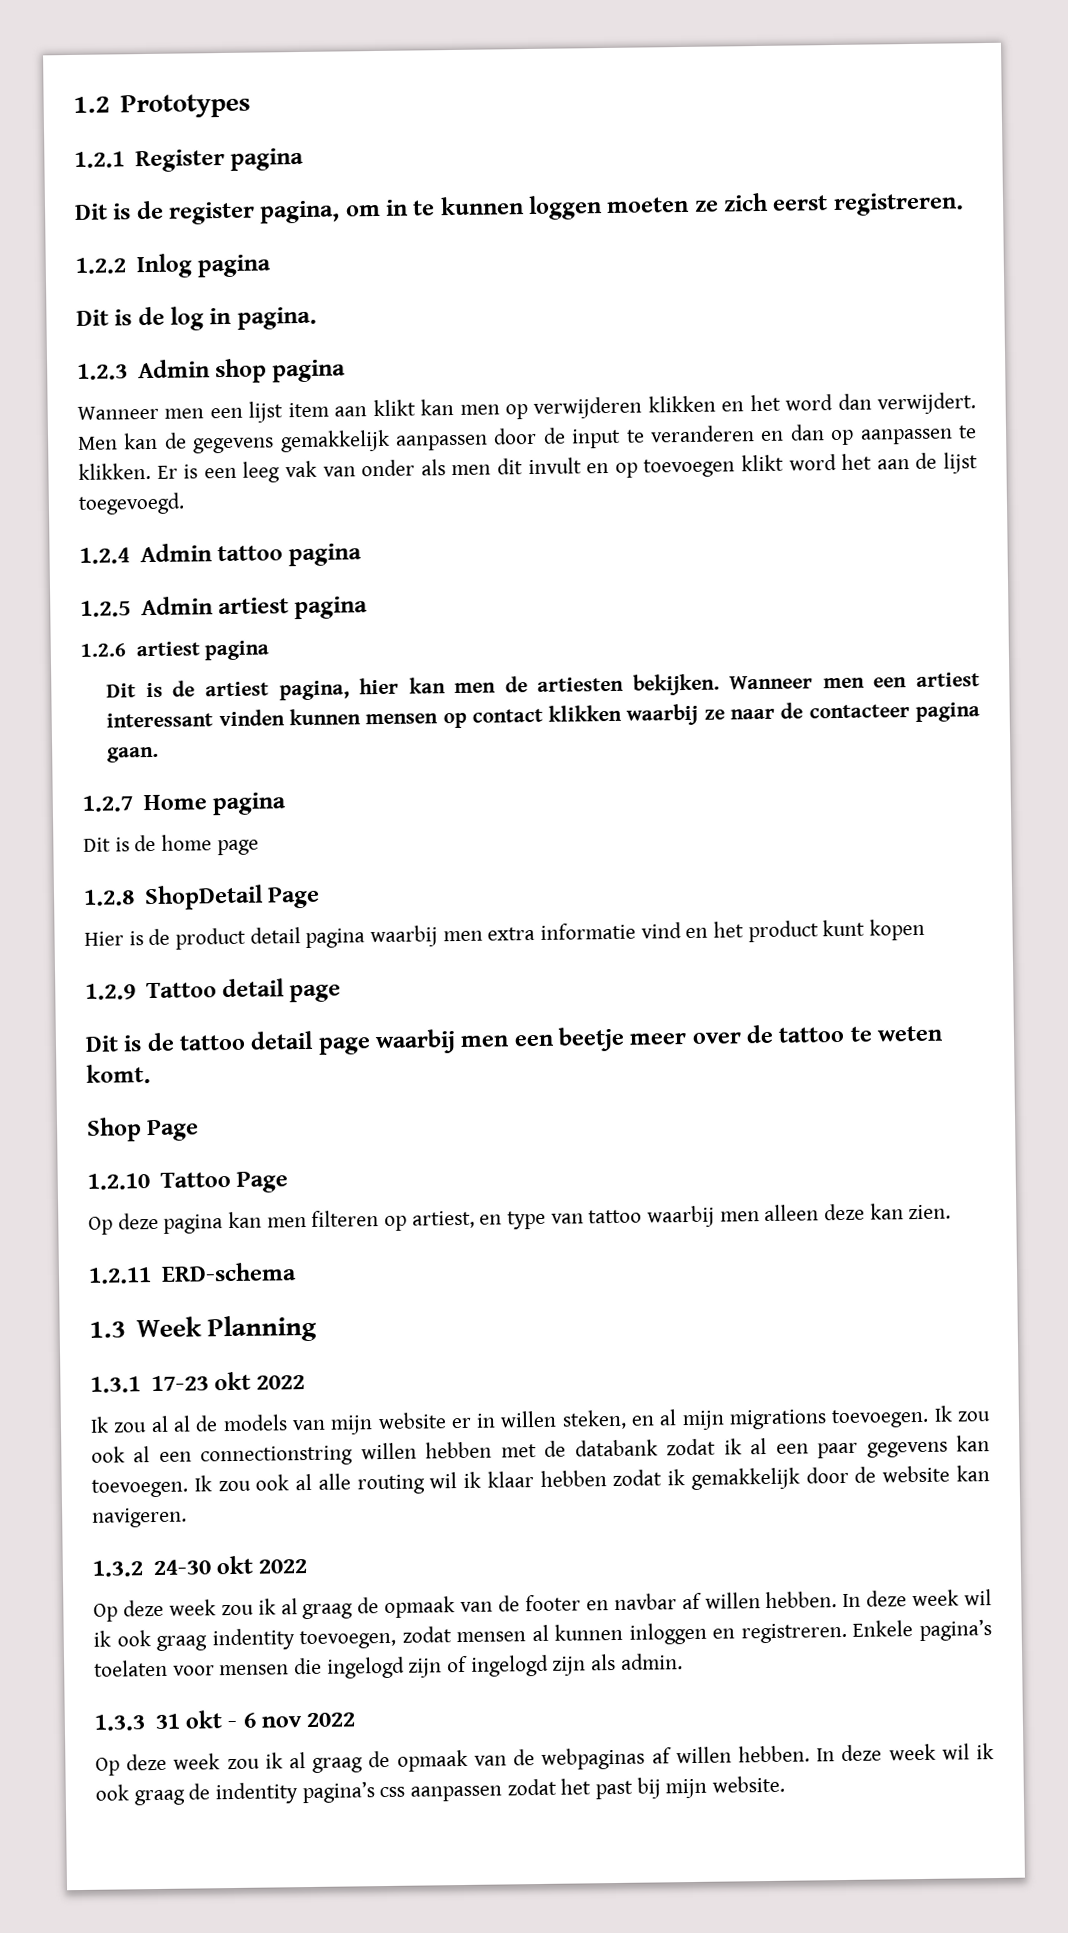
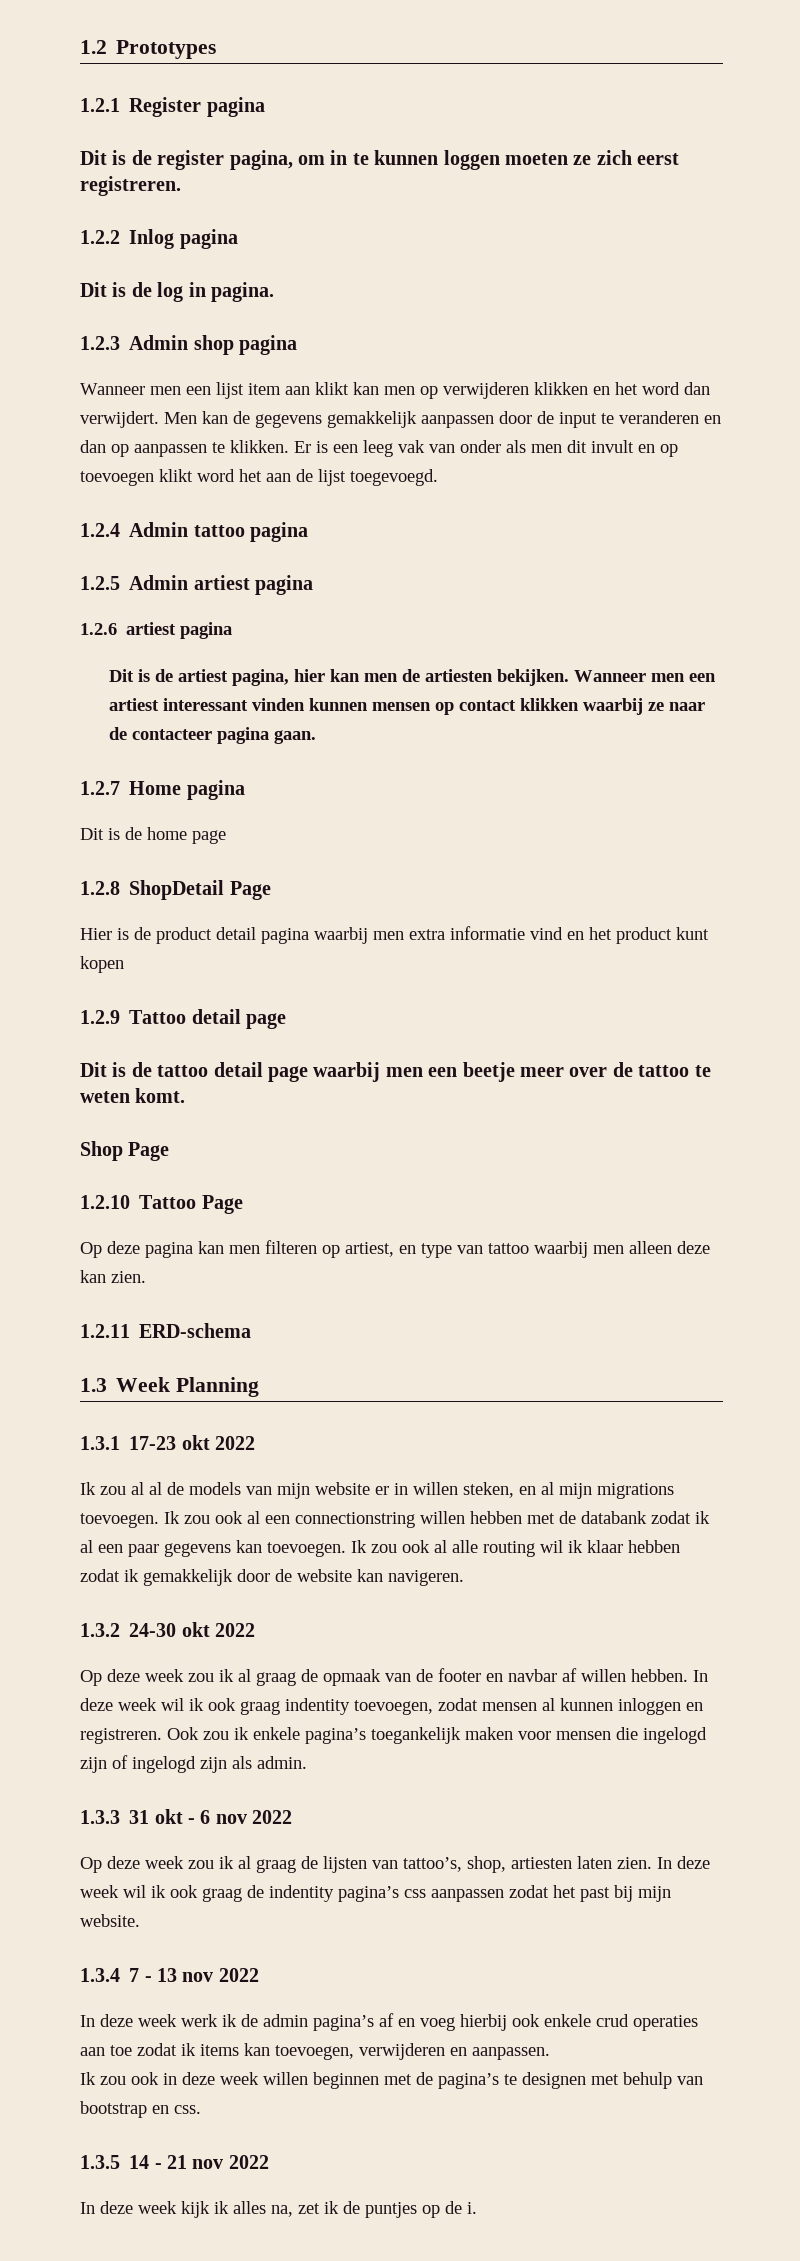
- Enkele pagina’s toelaten voor mensen die ingelogd zijn of ingelogd zijn als admin.
+ Ook zou ik enkele pagina’s toegankelijk maken voor mensen die ingelogd zijn of ingelogd zijn als admin.
- Op deze week zou ik al graag de opmaak van de webpaginas af willen hebben.
+ Op deze week zou ik al graag de lijsten van tattoo’s, shop, artiesten laten zien.
+ 1.3.4 7 - 13 nov 2022
+ In deze week werk ik de admin pagina’s af en voeg hierbij ook enkele crud operaties aan toe zodat ik items kan toevoegen, verwijderen en aanpassen.
+ Ik zou ook in deze week willen beginnen met de pagina’s te designen met behulp van bootstrap en css.
+ 1.3.5 14 - 21 nov 2022
+ In deze week kijk ik alles na, zet ik de puntjes op de i.

